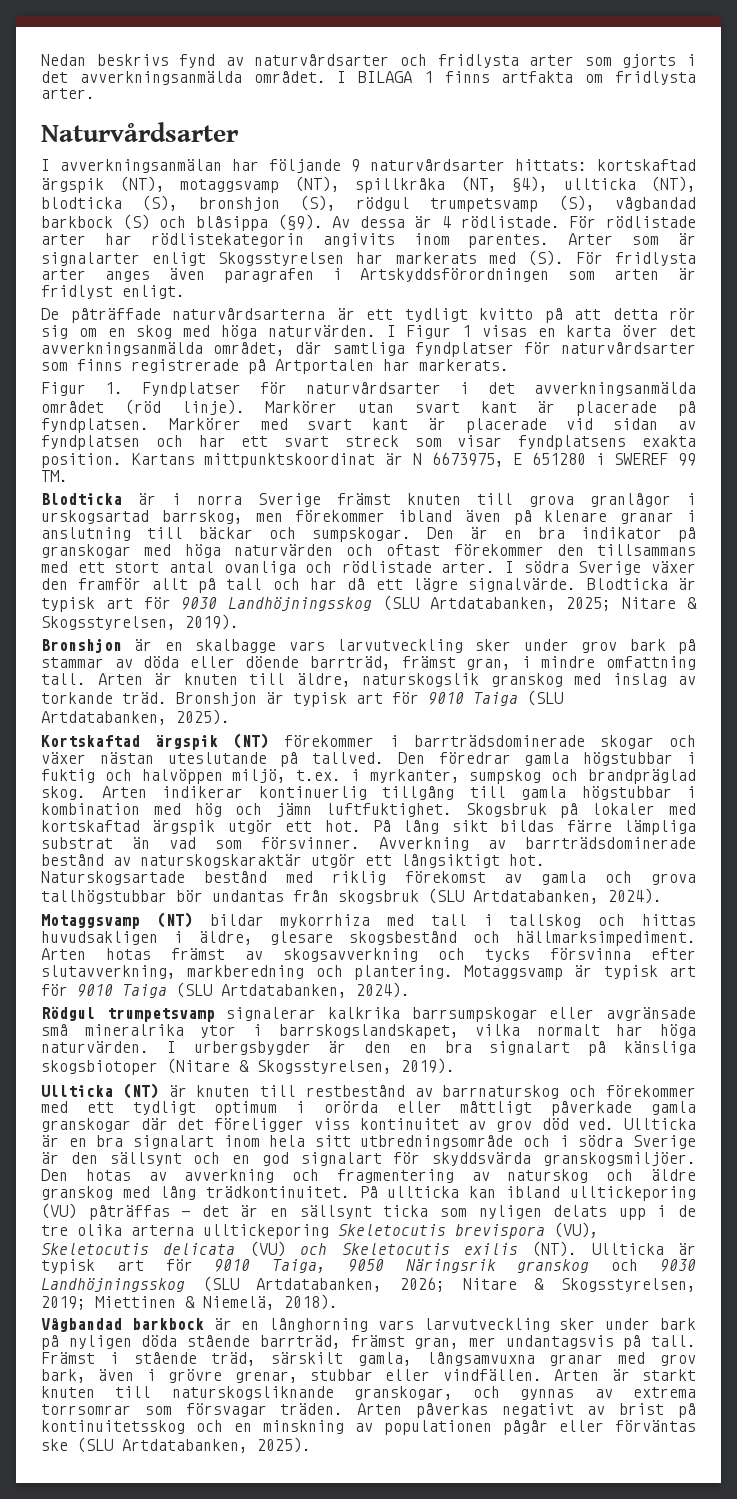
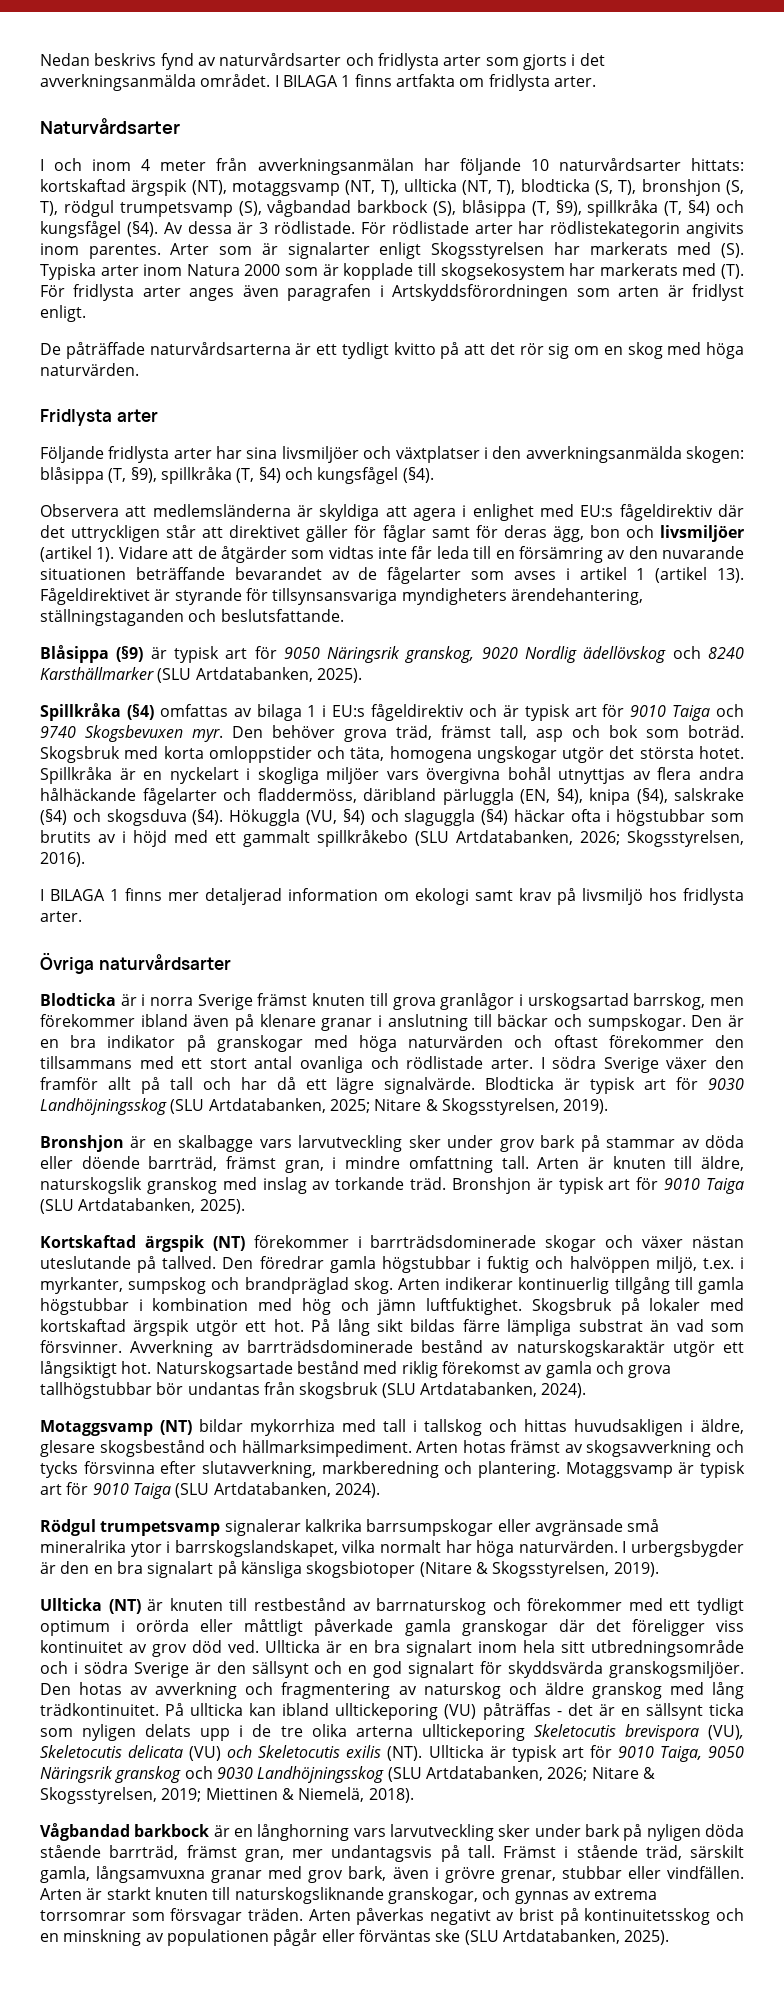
- I avverkningsanmälan har följande 9 naturvårdsarter hittats: kortskaftad ärgspik (NT), motaggsvamp (NT), spillkråka (NT, §4), ullticka (NT), blodticka (S), bronshjon (S), rödgul trumpetsvamp (S), vågbandad barkbock (S) och blåsippa (§9).
+ I och inom 4 meter från avverkningsanmälan har följande 10 naturvårdsarter hittats: kortskaftad ärgspik (NT), motaggsvamp (NT, T), ullticka (NT, T), blodticka (S, T), bronshjon (S, T), rödgul trumpetsvamp (S), vågbandad barkbock (S), blåsippa (T, §9), spillkråka (T, §4) och kungsfågel (§4).
- Av dessa är 4 rödlistade.
+ Av dessa är 3 rödlistade.
- Arter som är signalarter enligt Skogsstyrelsen har markerats med (S). För fridlysta arter anges även paragrafen i Artskyddsförordningen som arten är fridlyst enligt.
+ Arter som är signalarter enligt Skogsstyrelsen har markerats med (S). Typiska arter inom Natura 2000 som är kopplade till skogsekosystem har markerats med (T). För fridlysta arter anges även paragrafen i Artskyddsförordningen som arten är fridlyst enligt.
- De påträffade naturvårdsarterna är ett tydligt kvitto på att detta rör sig om en skog med höga naturvärden. I Figur 1 visas en karta över det avverkningsanmälda området, där samtliga fyndplatser för naturvårdsarter som finns registrerade på Artportalen har markerats.
- Figur 1. Fyndplatser för naturvårdsarter i det avverkningsanmälda området (röd linje). Markörer utan svart kant är placerade på fyndplatsen. Markörer med svart kant är placerade vid sidan av fyndplatsen och har ett svart streck som visar fyndplatsens exakta position. Kartans mittpunktskoordinat är N 6673975, E 651280 i SWEREF 99 TM.
+ De påträffade naturvårdsarterna är ett tydligt kvitto på att det rör sig om en skog med höga naturvärden.
+ Fridlysta arter
+ Följande fridlysta arter har sina livsmiljöer och växtplatser i den avverkningsanmälda skogen: blåsippa (T, §9), spillkråka (T, §4) och kungsfågel (§4).
+ Observera att medlemsländerna är skyldiga att agera i enlighet med EU:s fågeldirektiv där det uttryckligen står att direktivet gäller för fåglar samt för deras ägg, bon och livsmiljöer (artikel 1). Vidare att de åtgärder som vidtas inte får leda till en försämring av den nuvarande situationen beträffande bevarandet av de fågelarter som avses i artikel 1 (artikel 13). Fågeldirektivet är styrande för tillsynsansvariga myndigheters ärendehantering, ställningstaganden och beslutsfattande.
+ Blåsippa (§9) är typisk art för 9050 Näringsrik granskog, 9020 Nordlig ädellövskog och 8240 Karsthällmarker (SLU Artdatabanken, 2025).
+ Spillkråka (§4) omfattas av bilaga 1 i EU:s fågeldirektiv och är typisk art för 9010 Taiga och 9740 Skogsbevuxen myr. Den behöver grova träd, främst tall, asp och bok som boträd. Skogsbruk med korta omloppstider och täta, homogena ungskogar utgör det största hotet. Spillkråka är en nyckelart i skogliga miljöer vars övergivna bohål utnyttjas av flera andra hålhäckande fågelarter och fladdermöss, däribland pärluggla (EN, §4), knipa (§4), salskrake (§4) och skogsduva (§4). Hökuggla (VU, §4) och slaguggla (§4) häckar ofta i högstubbar som brutits av i höjd med ett gammalt spillkråkebo (SLU Artdatabanken, 2026; Skogsstyrelsen, 2016).
+ I BILAGA 1 finns mer detaljerad information om ekologi samt krav på livsmiljö hos fridlysta arter.
+ Övriga naturvårdsarter

